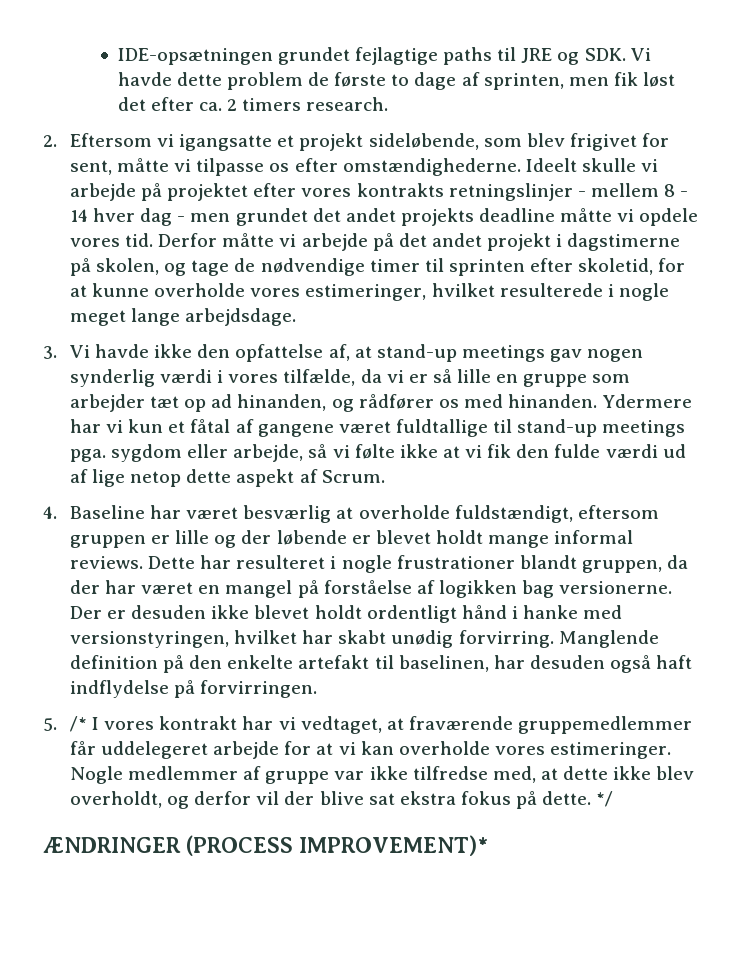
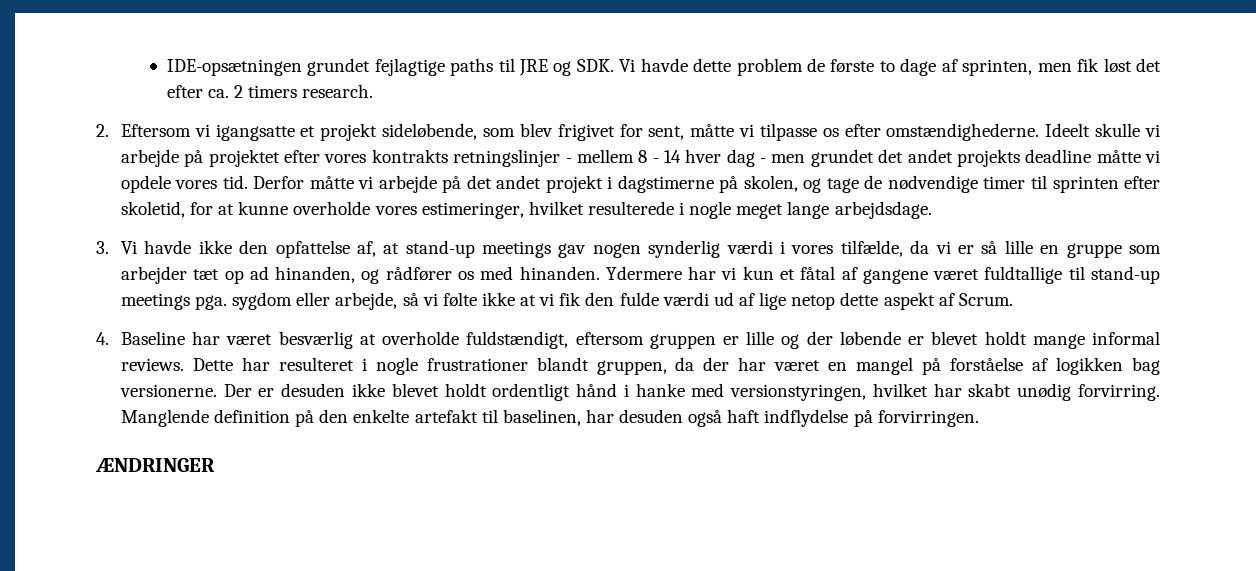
- 5. /* I vores kontrakt har vi vedtaget, at fraværende gruppemedlemmer får uddelegeret arbejde for at vi kan overholde vores estimeringer. Nogle medlemmer af gruppe var ikke tilfredse med, at dette ikke blev overholdt, og derfor vil der blive sat ekstra fokus på dette. */
- ÆNDRINGER (PROCESS IMPROVEMENT)*
+ ÆNDRINGER

